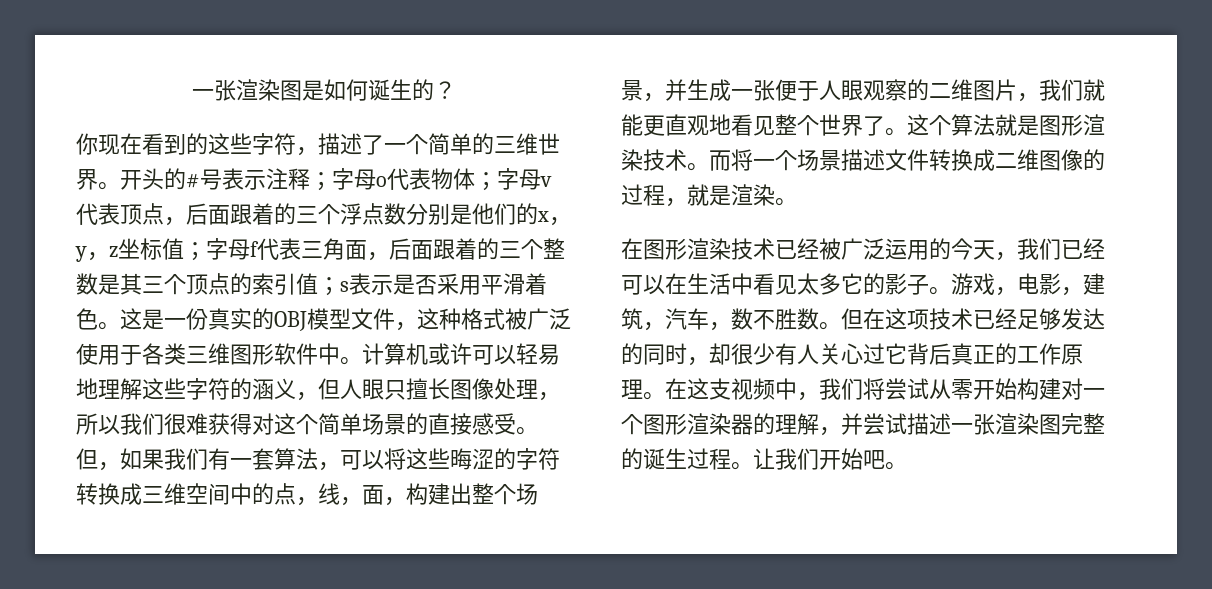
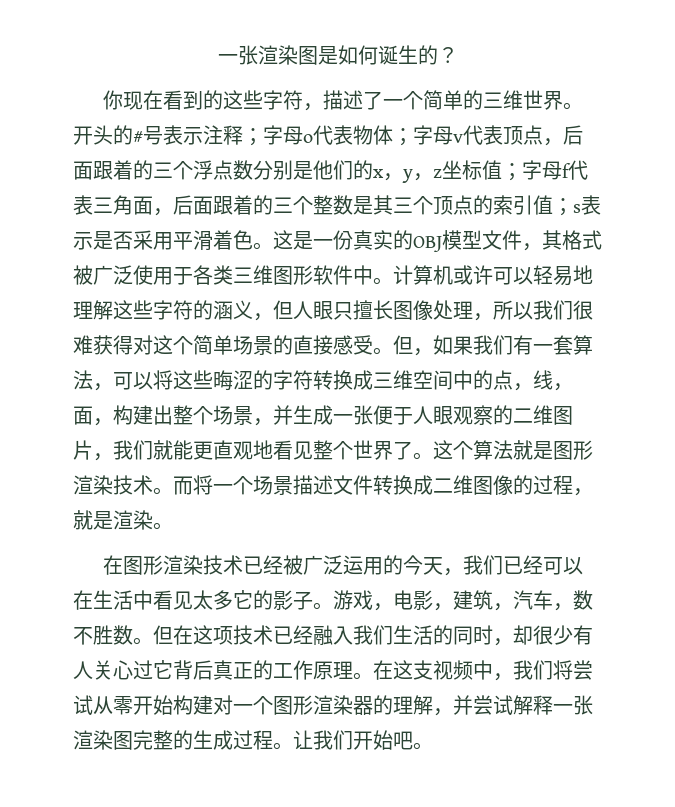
- 这是一份真实的OBJ模型文件，这种格式被广泛使用于各类三维图形软件中。
+ 这是一份真实的OBJ模型文件，其格式被广泛使用于各类三维图形软件中。
- 但在这项技术已经足够发达的同时，却很少有人关心过它背后真正的工作原理。
+ 但在这项技术已经融入我们生活的同时，却很少有人关心过它背后真正的工作原理。
- 在这支视频中，我们将尝试从零开始构建对一个图形渲染器的理解，并尝试描述一张渲染图完整的诞生过程。
+ 在这支视频中，我们将尝试从零开始构建对一个图形渲染器的理解，并尝试解释一张渲染图完整的生成过程。

